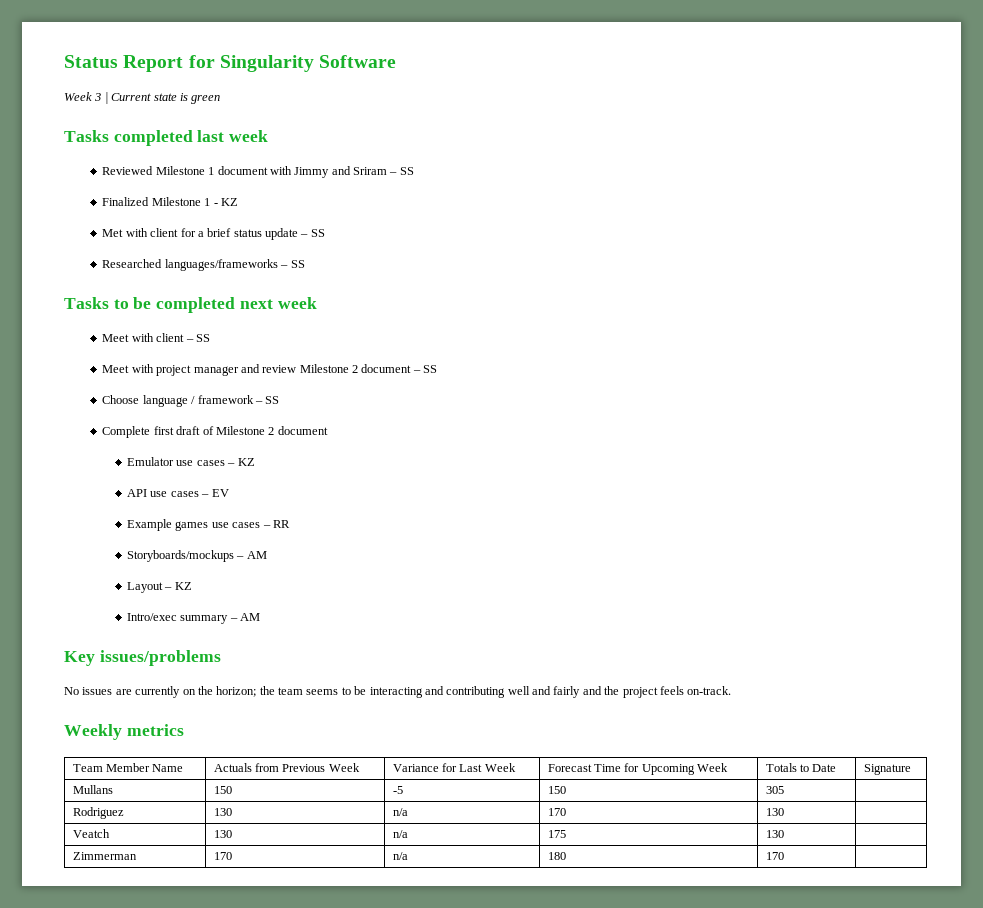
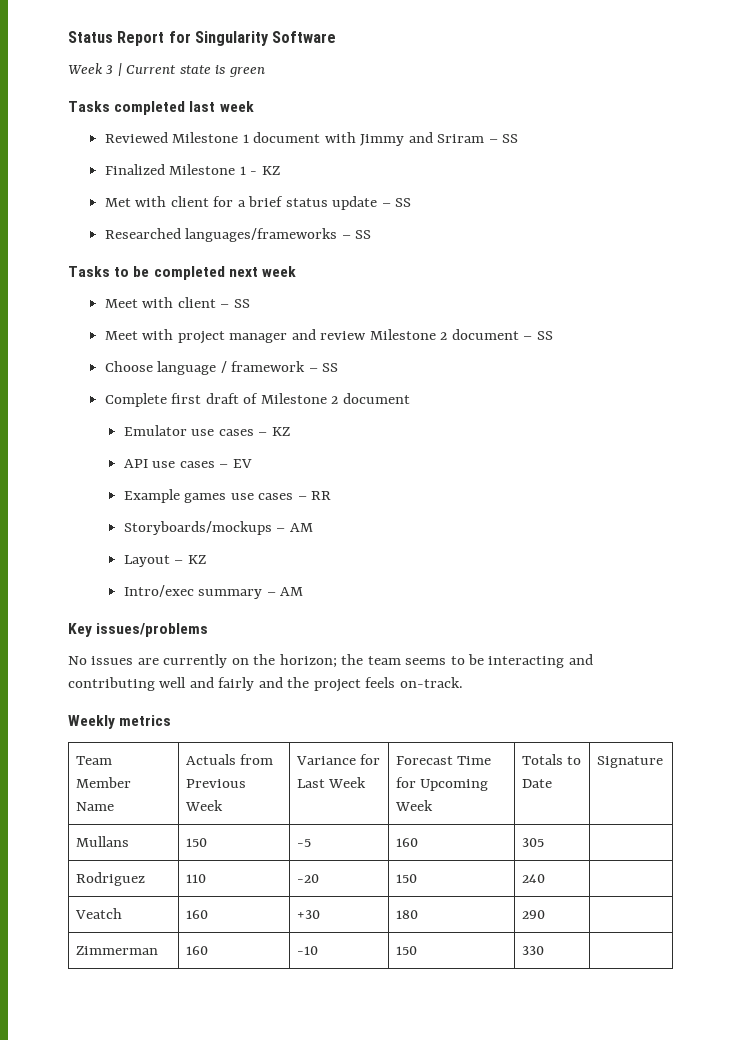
- Mullans | 150 | -5 | 150 | 305 |
+ Mullans | 150 | -5 | 160 | 305 |
- Rodriguez | 130 | n/a | 170 | 130 |
- Veatch | 130 | n/a | 175 | 130 |
- Zimmerman | 170 | n/a | 180 | 170 |
+ Rodriguez | 110 | -20 | 150 | 240 |
+ Veatch | 160 | +30 | 180 | 290 |
+ Zimmerman | 160 | -10 | 150 | 330 |

